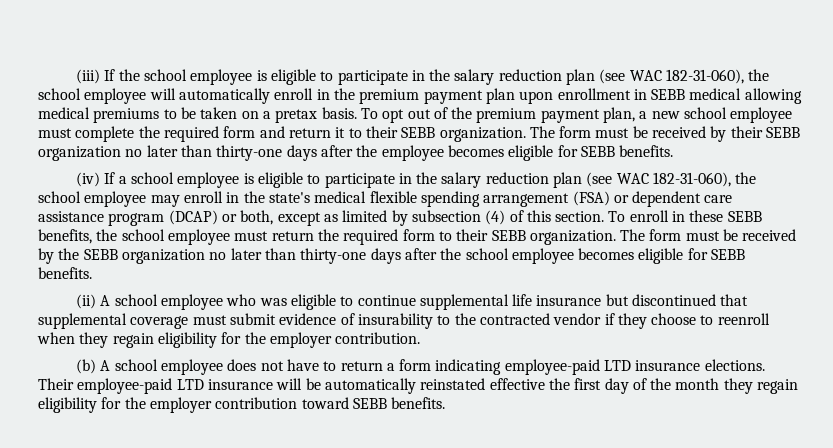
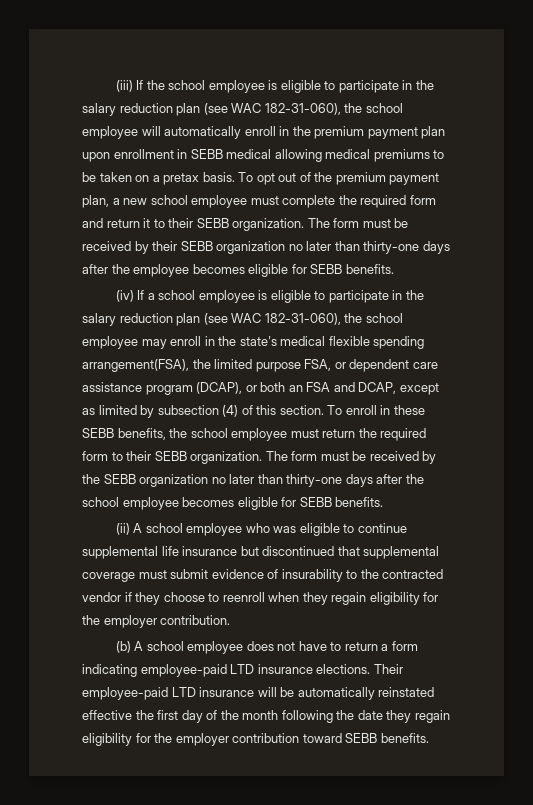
- (iv) If a school employee is eligible to participate in the salary reduction plan (see WAC 182-31-060), the school employee may enroll in the state's medical flexible spending arrangement (FSA) or dependent care assistance program (DCAP) or both, except as limited by subsection (4) of this section.
+ (iv) If a school employee is eligible to participate in the salary reduction plan (see WAC 182-31-060), the school employee may enroll in the state's medical flexible spending arrangement(FSA), the limited purpose FSA, or dependent care assistance program (DCAP), or both an FSA and DCAP, except as limited by subsection (4) of this section.
- Their employee-paid LTD insurance will be automatically reinstated effective the first day of the month they regain eligibility for the employer contribution toward SEBB benefits.
+ Their employee-paid LTD insurance will be automatically reinstated effective the first day of the month following the date they regain eligibility for the employer contribution toward SEBB benefits.

